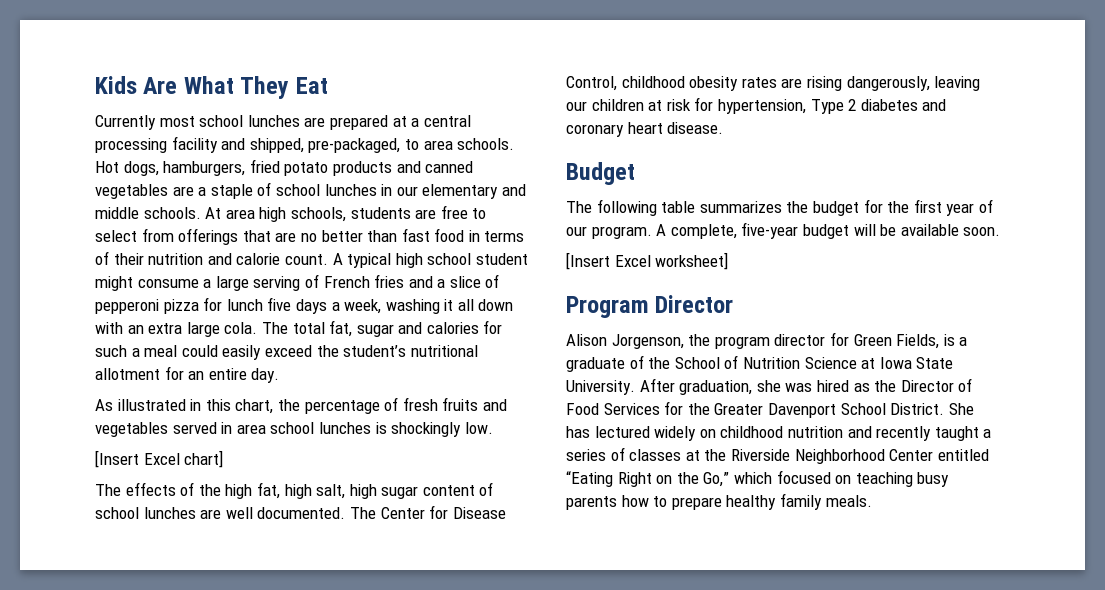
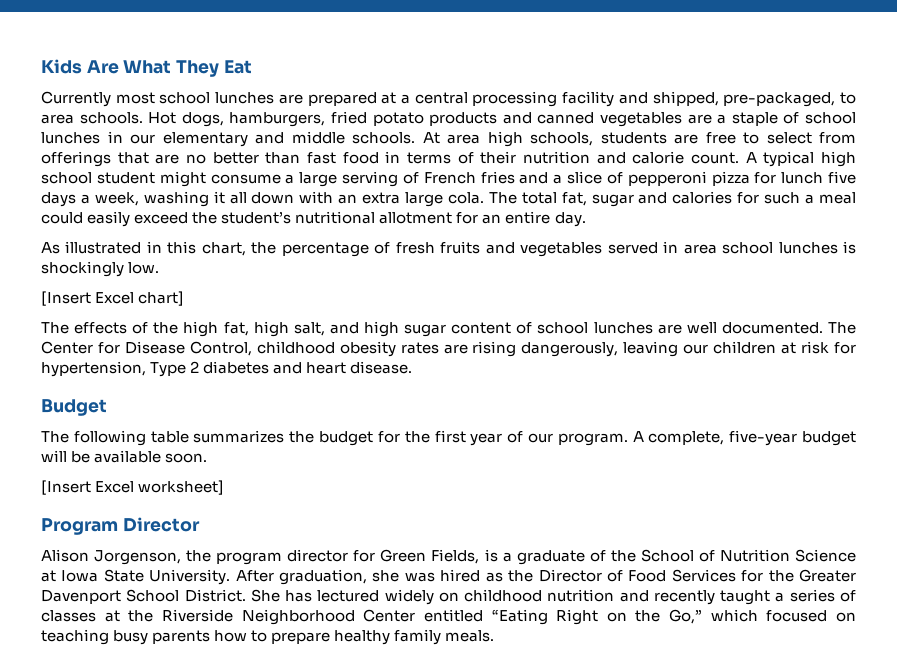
- The effects of the high fat, high salt, high sugar content of school lunches are well documented.
+ The effects of the high fat, high salt, and high sugar content of school lunches are well documented.
- The Center for Disease Control, childhood obesity rates are rising dangerously, leaving our children at risk for hypertension, Type 2 diabetes and coronary heart disease.
+ The Center for Disease Control, childhood obesity rates are rising dangerously, leaving our children at risk for hypertension, Type 2 diabetes and heart disease.

